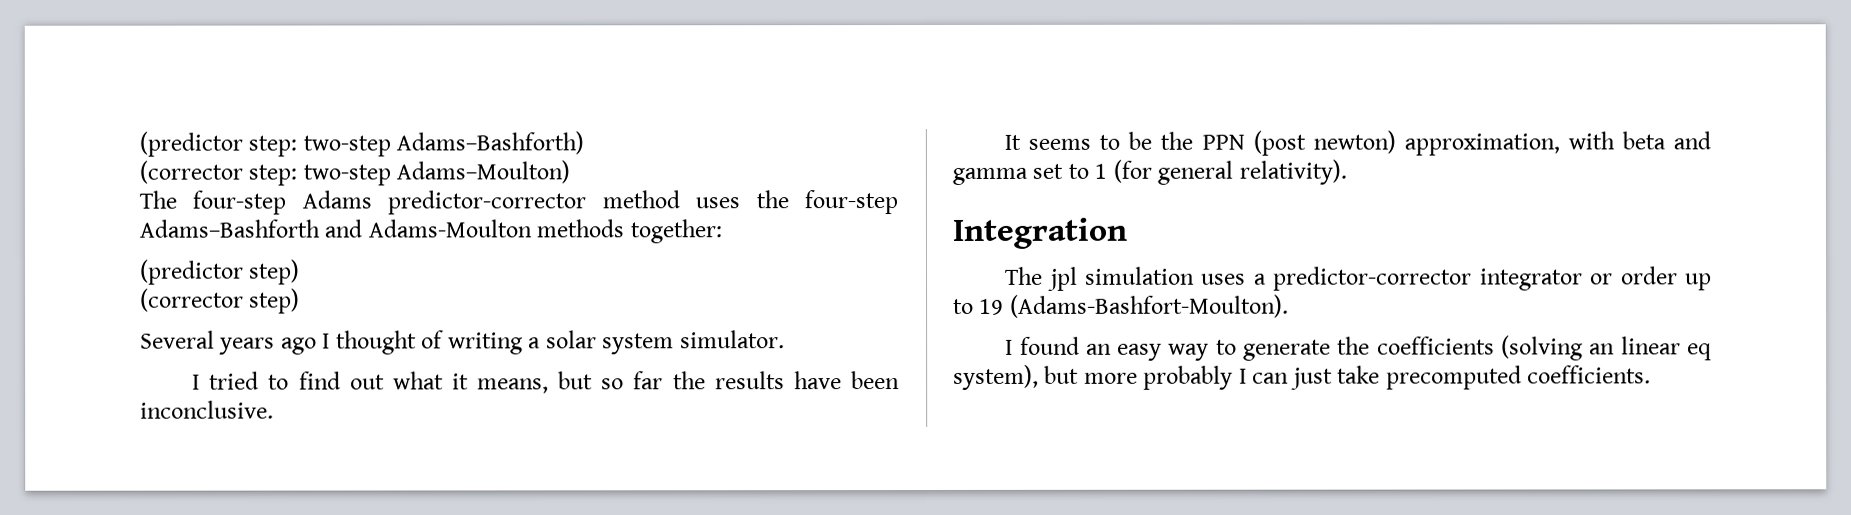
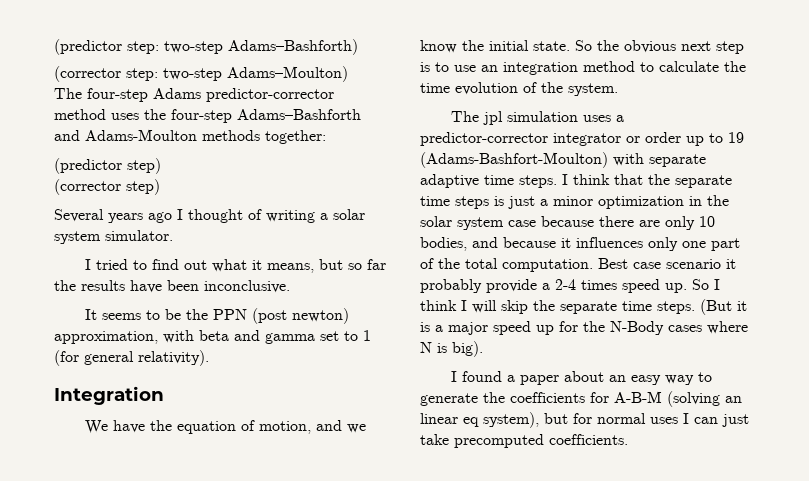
+ We have the equation of motion, and we know the initial state. So the obvious next step is to use an integration method to calculate the time evolution of the system.
- The jpl simulation uses a predictor-corrector integrator or order up to 19 (Adams-Bashfort-Moulton).
+ The jpl simulation uses a predictor-corrector integrator or order up to 19 (Adams-Bashfort-Moulton) with separate adaptive time steps. I think that the separate time steps is just a minor optimization in the solar system case because there are only 10 bodies, and because it influences only one part of the total computation. Best case scenario it probably provide a 2-4 times speed up. So I think I will skip the separate time steps. (But it is a major speed up for the N-Body cases where N is big).
- I found an easy way to generate the coefficients (solving an linear eq system), but more probably I can just take precomputed coefficients.
+ I found a paper about an easy way to generate the coefficients for A-B-M (solving an linear eq system), but for normal uses I can just take precomputed coefficients.

